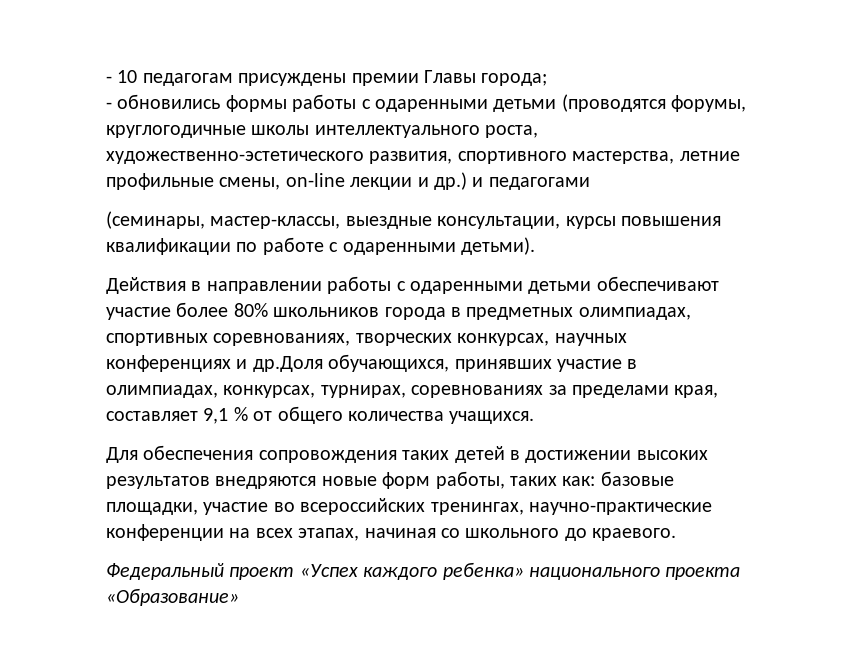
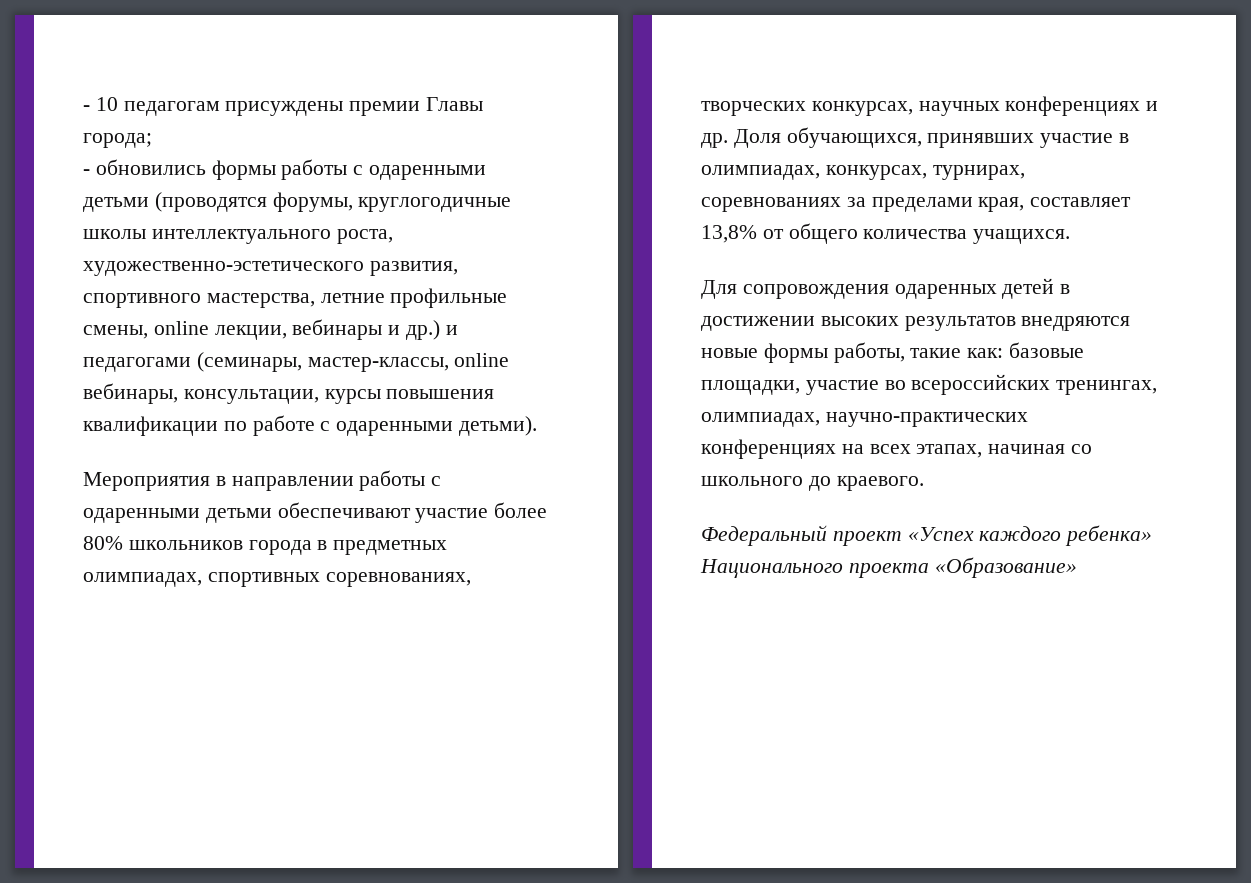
- - обновились формы работы с одаренными детьми (проводятся форумы, круглогодичные школы интеллектуального роста, художественно-эстетического развития, спортивного мастерства, летние профильные смены, on-line лекции и др.) и педагогами
- (семинары, мастер-классы, выездные консультации, курсы повышения квалификации по работе с одаренными детьми).
+ - обновились формы работы с одаренными детьми (проводятся форумы, круглогодичные школы интеллектуального роста, художественно-эстетического развития, спортивного мастерства, летние профильные смены, online лекции, вебинары и др.) и педагогами (семинары, мастер-классы, online вебинары, консультации, курсы повышения квалификации по работе с одаренными детьми).
- Действия в направлении работы с одаренными детьми обеспечивают участие более 80% школьников города в предметных олимпиадах, спортивных соревнованиях, творческих конкурсах, научных конференциях и др.Доля обучающихся, принявших участие в олимпиадах, конкурсах, турнирах, соревнованиях за пределами края, составляет 9,1 % от общего количества учащихся.
+ Мероприятия в направлении работы с одаренными детьми обеспечивают участие более 80% школьников города в предметных олимпиадах, спортивных соревнованиях, творческих конкурсах, научных конференциях и др. Доля обучающихся, принявших участие в олимпиадах, конкурсах, турнирах, соревнованиях за пределами края, составляет 13,8% от общего количества учащихся.
- Для обеспечения сопровождения таких детей в достижении высоких результатов внедряются новые форм работы, таких как: базовые площадки, участие во всероссийских тренингах, научно-практические конференции на всех этапах, начиная со школьного до краевого.
+ Для сопровождения одаренных детей в достижении высоких результатов внедряются новые формы работы, такие как: базовые площадки, участие во всероссийских тренингах, олимпиадах, научно-практических конференциях на всех этапах, начиная со школьного до краевого.
- Федеральный проект «Успех каждого ребенка» национального проекта «Образование»
+ Федеральный проект «Успех каждого ребенка» Национального проекта «Образование»

